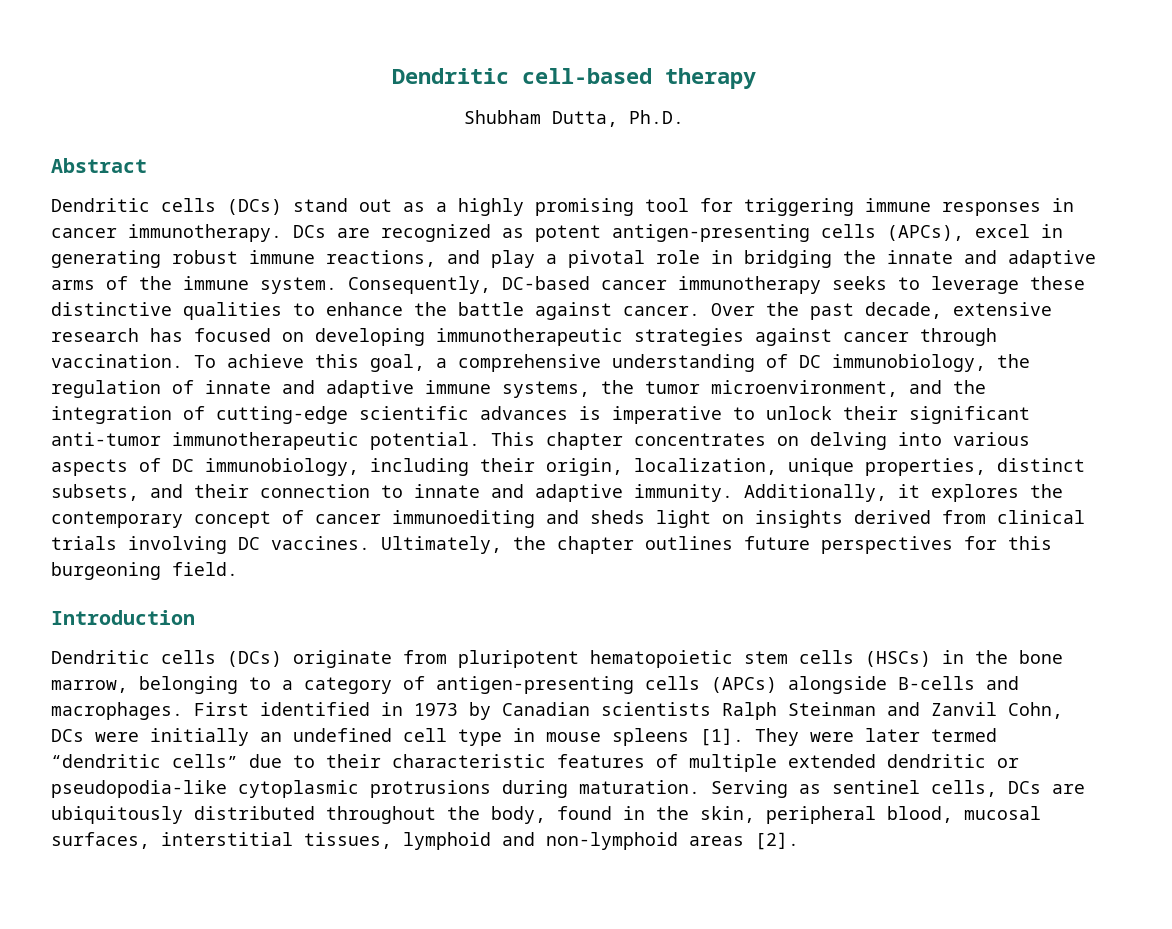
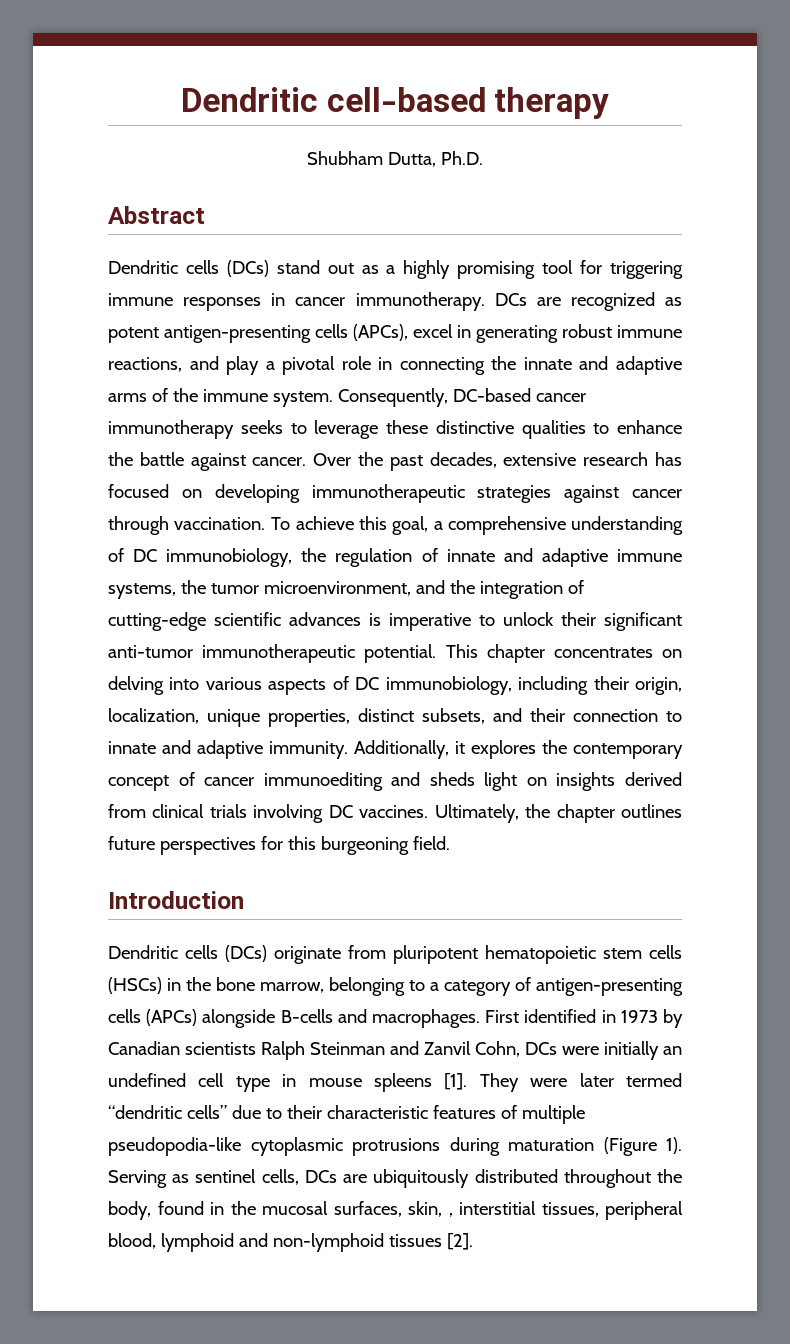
- DCs are recognized as potent antigen-presenting cells (APCs), excel in generating robust immune reactions, and play a pivotal role in bridging the innate and adaptive arms of the immune system.
+ DCs are recognized as potent antigen-presenting cells (APCs), excel in generating robust immune reactions, and play a pivotal role in connecting the innate and adaptive arms of the immune system.
- Over the past decade, extensive research has focused on developing immunotherapeutic strategies against cancer through vaccination.
+ Over the past decades, extensive research has focused on developing immunotherapeutic strategies against cancer through vaccination.
- They were later termed “dendritic cells” due to their characteristic features of multiple extended dendritic or pseudopodia-like cytoplasmic protrusions during maturation.
+ They were later termed “dendritic cells” due to their characteristic features of multiple pseudopodia-like cytoplasmic protrusions during maturation (Figure 1).
- Serving as sentinel cells, DCs are ubiquitously distributed throughout the body, found in the skin, peripheral blood, mucosal surfaces, interstitial tissues, lymphoid and non-lymphoid areas [2].
+ Serving as sentinel cells, DCs are ubiquitously distributed throughout the body, found in the mucosal surfaces, skin, , interstitial tissues, peripheral blood, lymphoid and non-lymphoid tissues [2].

